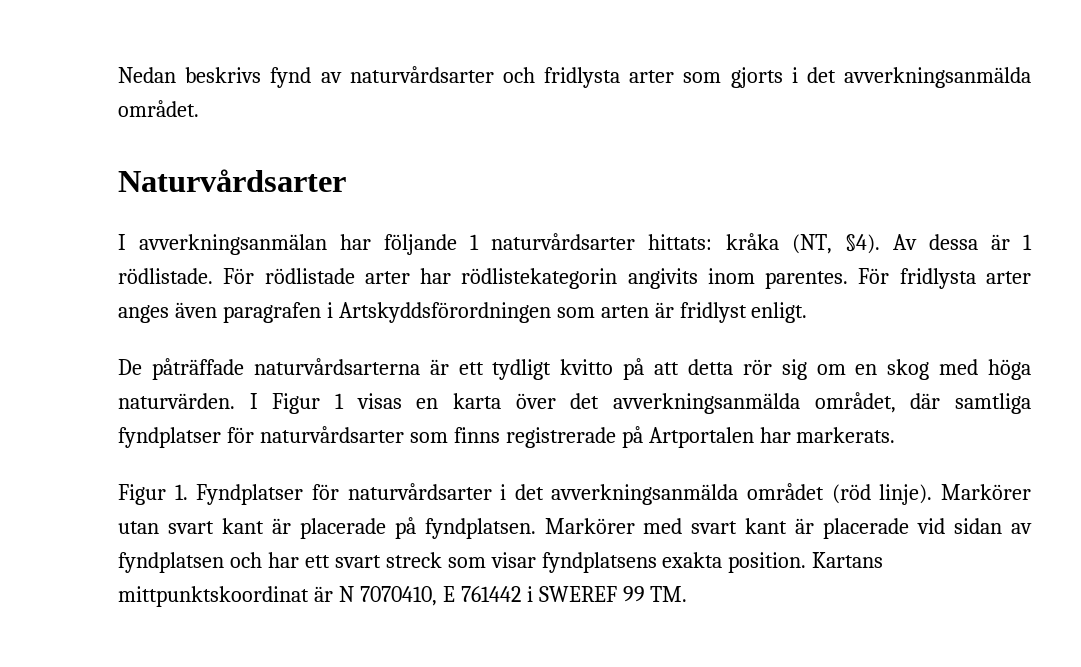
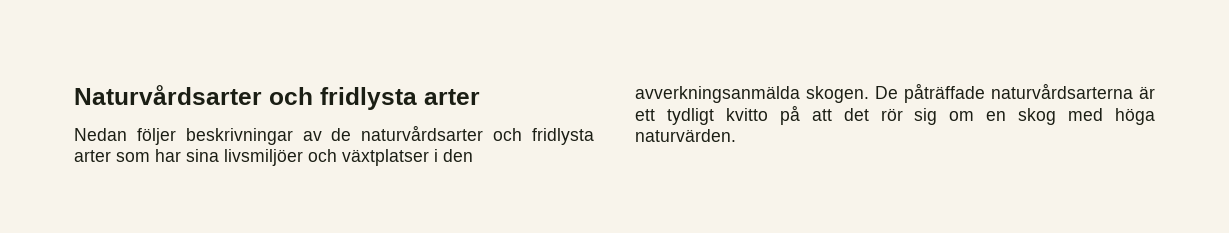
- Nedan beskrivs fynd av naturvårdsarter och fridlysta arter som gjorts i det avverkningsanmälda området.
- Naturvårdsarter
- I avverkningsanmälan har följande 1 naturvårdsarter hittats: kråka (NT, §4). Av dessa är 1 rödlistade. För rödlistade arter har rödlistekategorin angivits inom parentes. För fridlysta arter anges även paragrafen i Artskyddsförordningen som arten är fridlyst enligt.
- De påträffade naturvårdsarterna är ett tydligt kvitto på att detta rör sig om en skog med höga naturvärden. I Figur 1 visas en karta över det avverkningsanmälda området, där samtliga fyndplatser för naturvårdsarter som finns registrerade på Artportalen har markerats.
- Figur 1. Fyndplatser för naturvårdsarter i det avverkningsanmälda området (röd linje). Markörer utan svart kant är placerade på fyndplatsen. Markörer med svart kant är placerade vid sidan av fyndplatsen och har ett svart streck som visar fyndplatsens exakta position. Kartans mittpunktskoordinat är N 7070410, E 761442 i SWEREF 99 TM.
+ Naturvårdsarter och fridlysta arter
+ Nedan följer beskrivningar av de naturvårdsarter och fridlysta arter som har sina livsmiljöer och växtplatser i den avverkningsanmälda skogen. De påträffade naturvårdsarterna är ett tydligt kvitto på att det rör sig om en skog med höga naturvärden.

